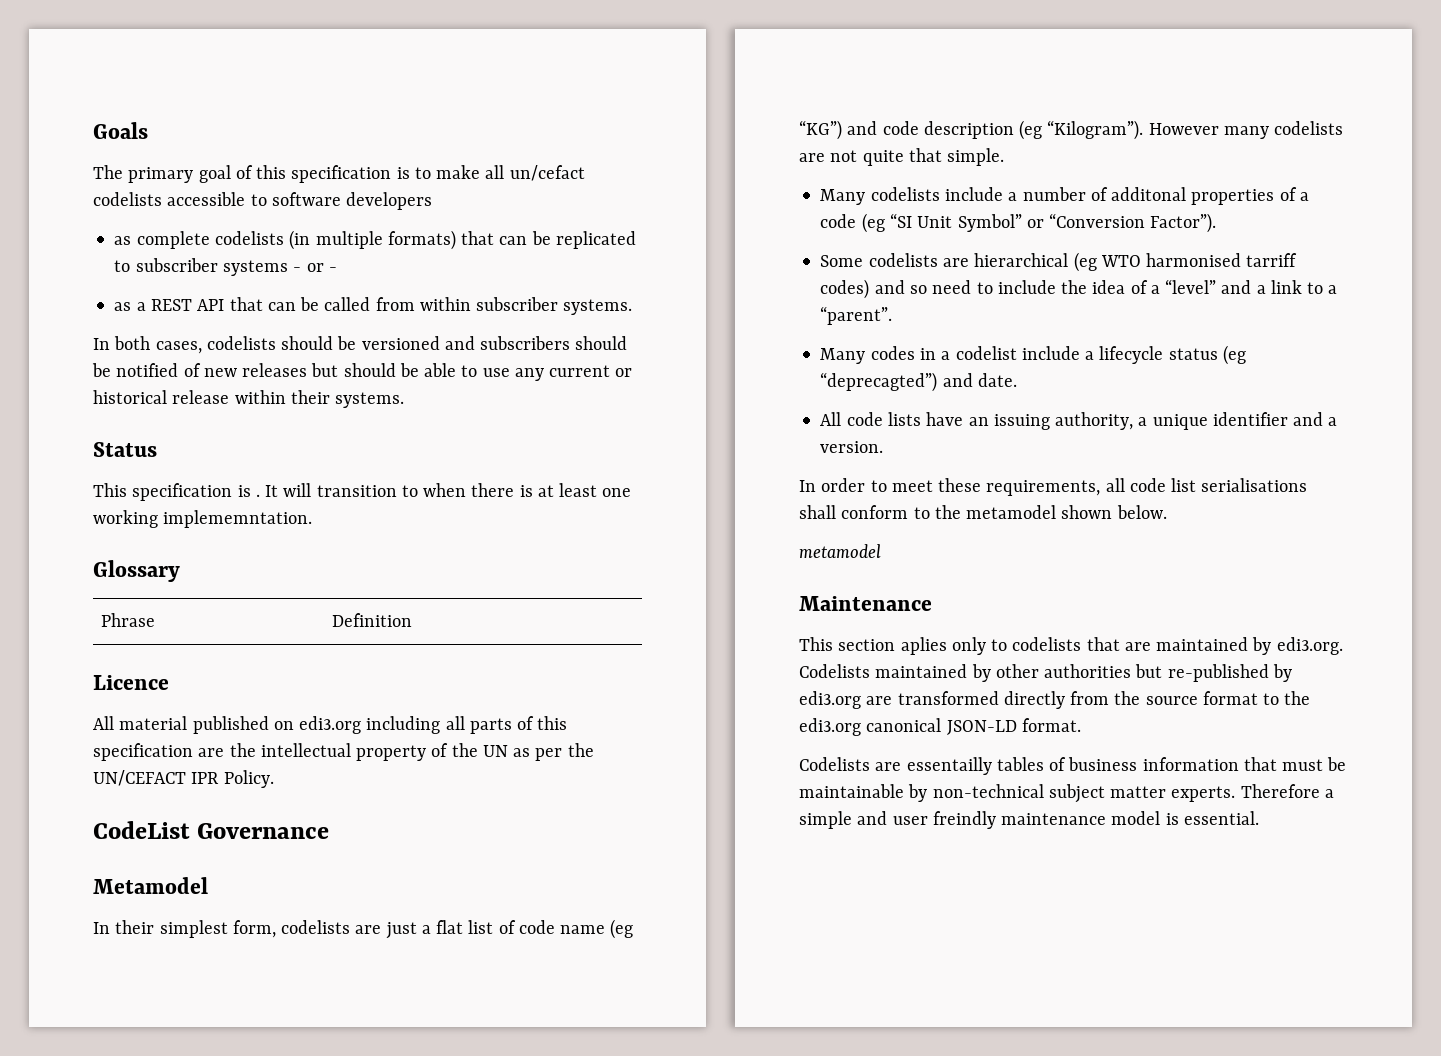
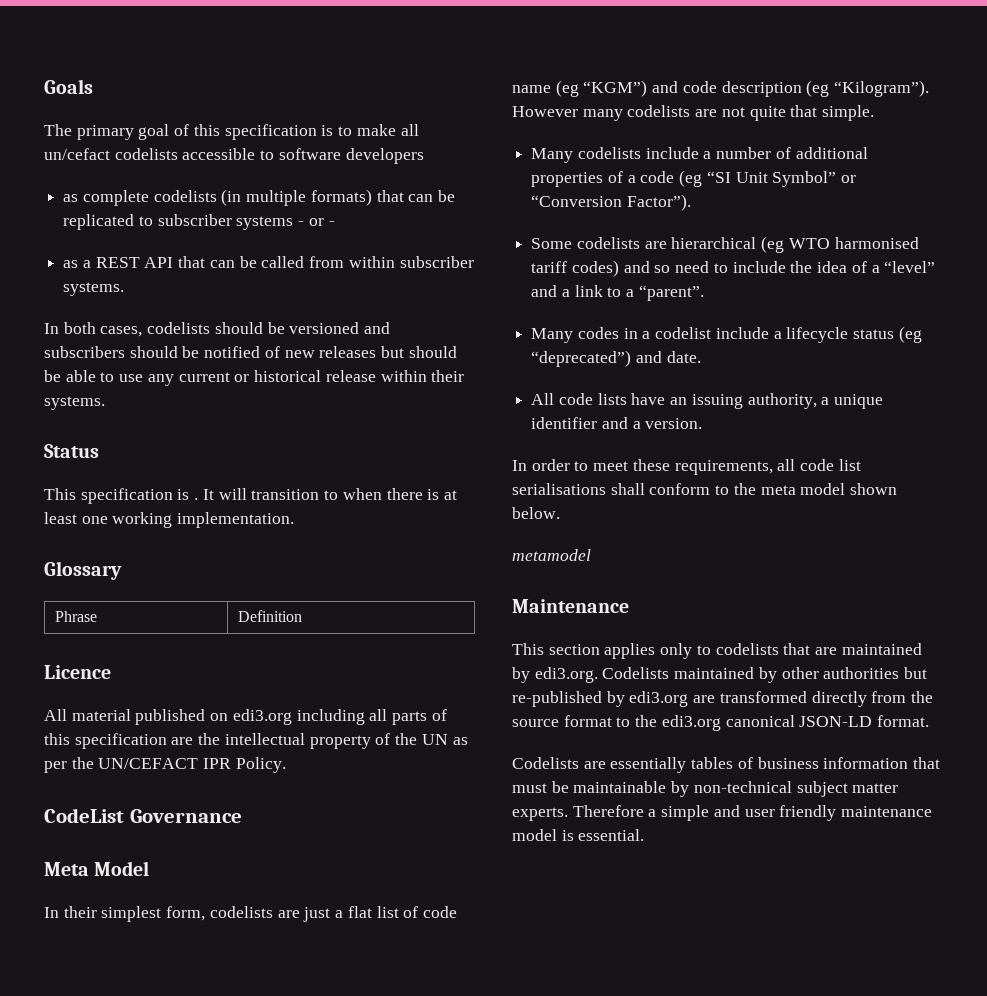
- It will transition to when there is at least one working implememntation.
+ It will transition to when there is at least one working implementation.
- Metamodel
+ Meta Model
- In their simplest form, codelists are just a flat list of code name (eg “KG”) and code description (eg “Kilogram”).
+ In their simplest form, codelists are just a flat list of code name (eg “KGM”) and code description (eg “Kilogram”).
- Many codelists include a number of additonal properties of a code (eg “SI Unit Symbol” or “Conversion Factor”).
+ Many codelists include a number of additional properties of a code (eg “SI Unit Symbol” or “Conversion Factor”).
- Some codelists are hierarchical (eg WTO harmonised tarriff codes) and so need to include the idea of a “level” and a link to a “parent”.
+ Some codelists are hierarchical (eg WTO harmonised tariff codes) and so need to include the idea of a “level” and a link to a “parent”.
- Many codes in a codelist include a lifecycle status (eg “deprecagted”) and date.
+ Many codes in a codelist include a lifecycle status (eg “deprecated”) and date.
- In order to meet these requirements, all code list serialisations shall conform to the metamodel shown below.
+ In order to meet these requirements, all code list serialisations shall conform to the meta model shown below.
- This section aplies only to codelists that are maintained by edi3.org. Codelists maintained by other authorities but re-published by edi3.org are transformed directly from the source format to the edi3.org canonical JSON-LD format.
+ This section applies only to codelists that are maintained by edi3.org. Codelists maintained by other authorities but re-published by edi3.org are transformed directly from the source format to the edi3.org canonical JSON-LD format.
- Codelists are essentailly tables of business information that must be maintainable by non-technical subject matter experts.
+ Codelists are essentially tables of business information that must be maintainable by non-technical subject matter experts.
- Therefore a simple and user freindly maintenance model is essential.
+ Therefore a simple and user friendly maintenance model is essential.

